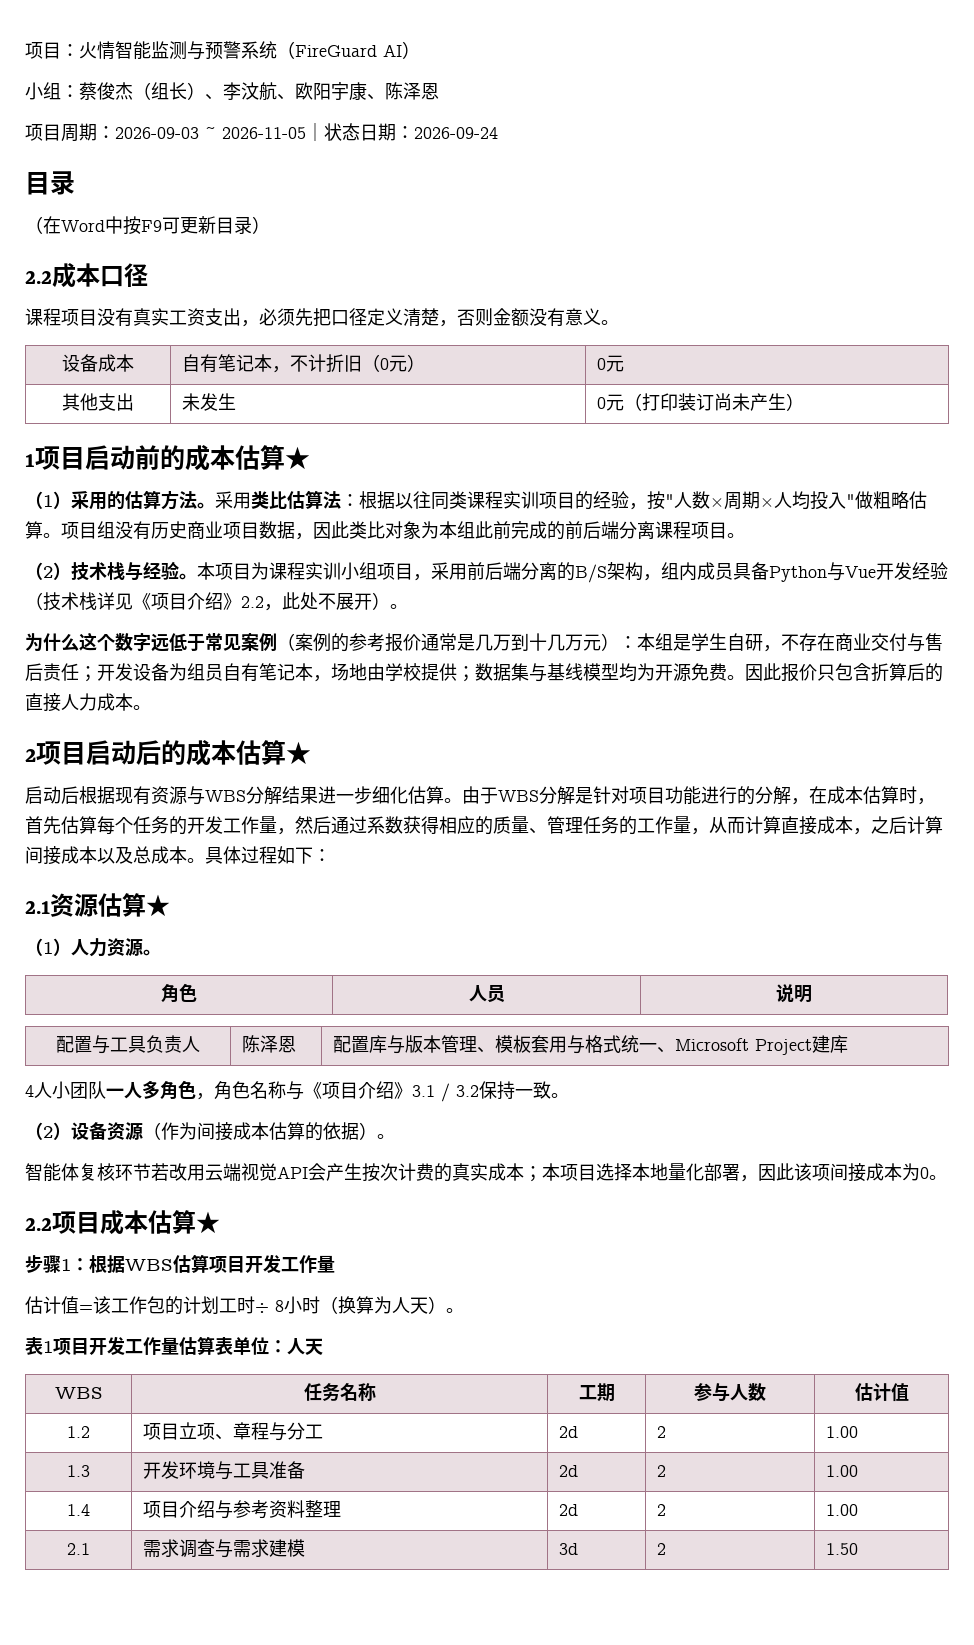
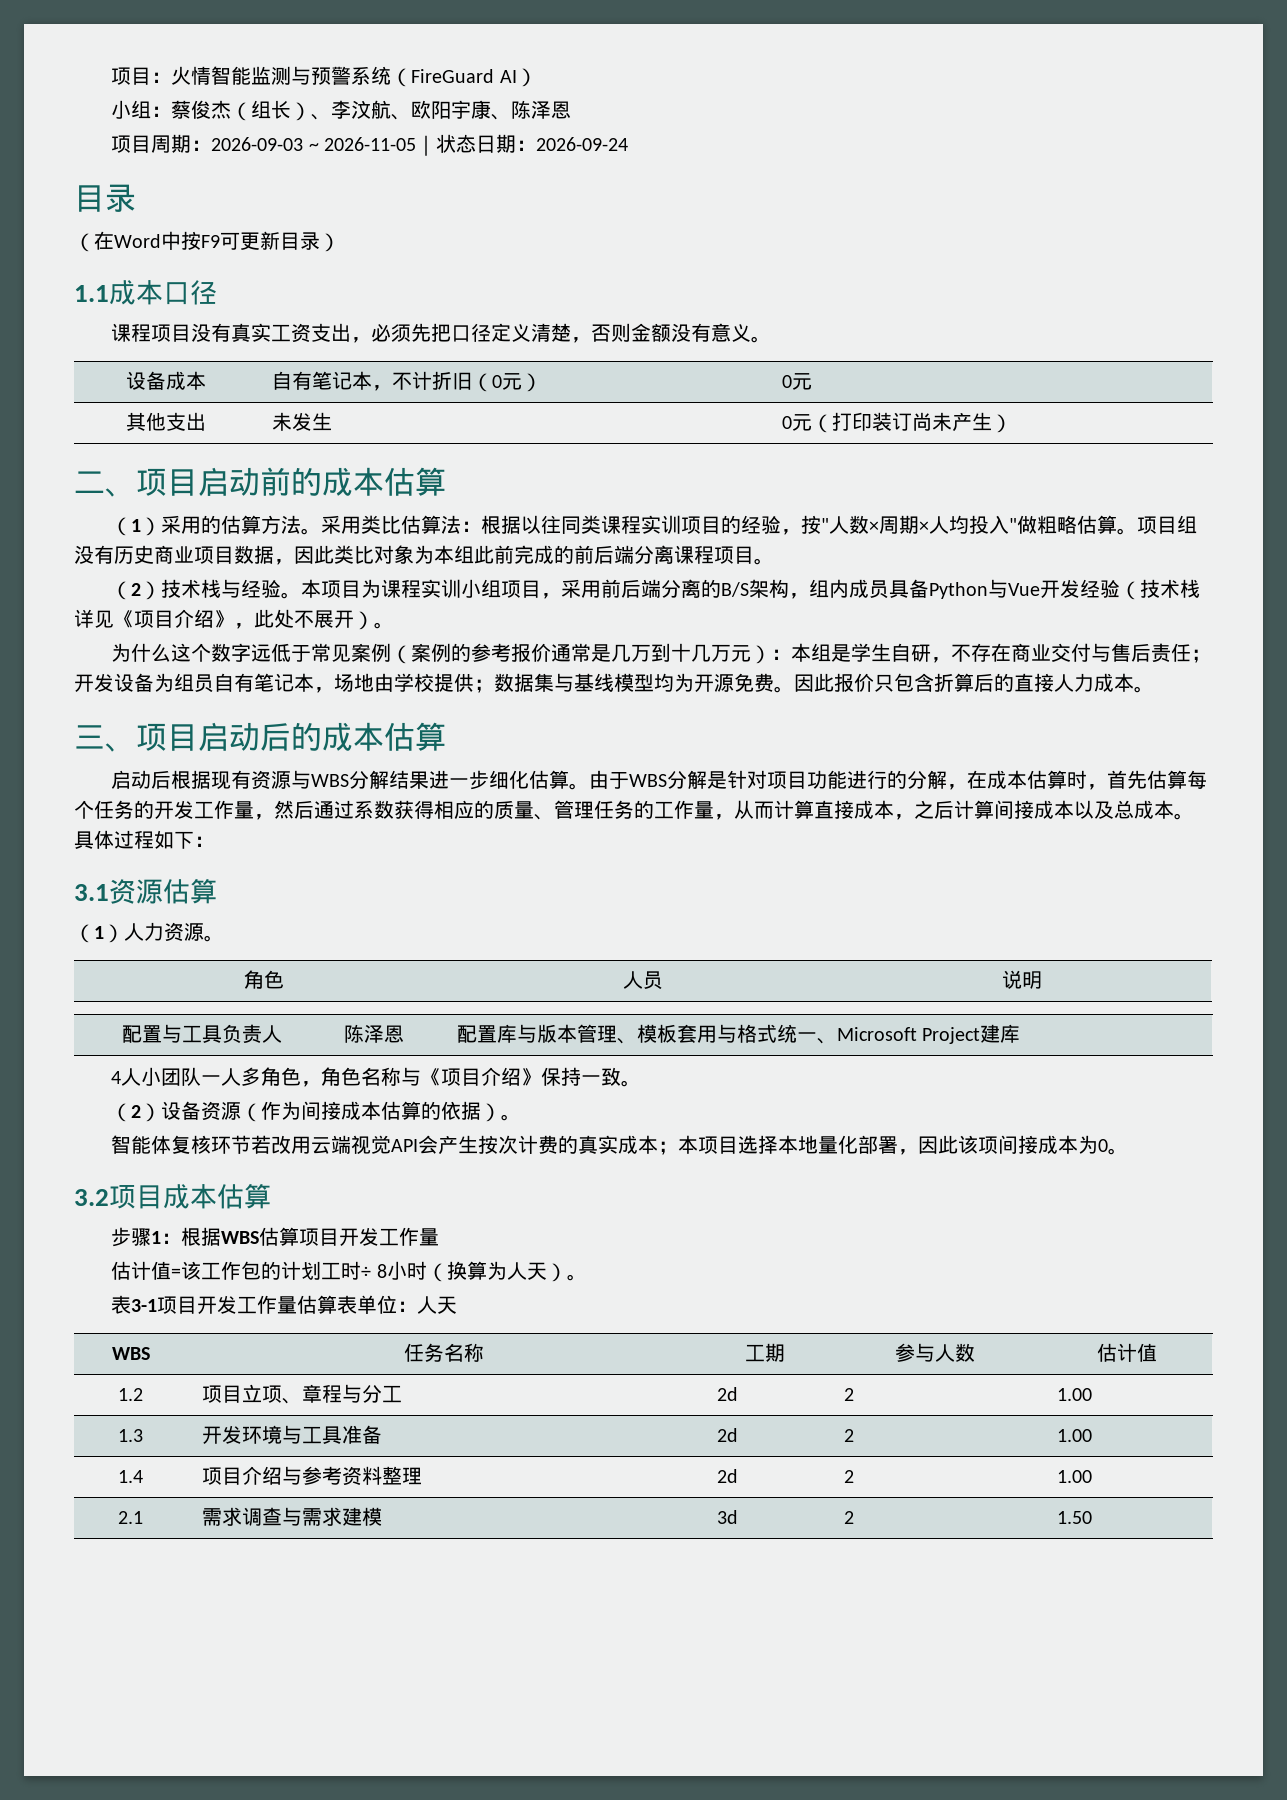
- 2.2成本口径
+ 1.1成本口径
- 1项目启动前的成本估算★
+ 二、项目启动前的成本估算
- 本项目为课程实训小组项目，采用前后端分离的B/S架构，组内成员具备Python与Vue开发经验（技术栈详见《项目介绍》2.2，此处不展开）。
+ 本项目为课程实训小组项目，采用前后端分离的B/S架构，组内成员具备Python与Vue开发经验（技术栈详见《项目介绍》，此处不展开）。
- 2项目启动后的成本估算★
+ 三、项目启动后的成本估算
- 2.1资源估算★
+ 3.1资源估算
- 4人小团队一人多角色，角色名称与《项目介绍》3.1 / 3.2保持一致。
+ 4人小团队一人多角色，角色名称与《项目介绍》保持一致。
- 2.2项目成本估算★
+ 3.2项目成本估算
- 表1项目开发工作量估算表单位：人天
+ 表3-1项目开发工作量估算表单位：人天

